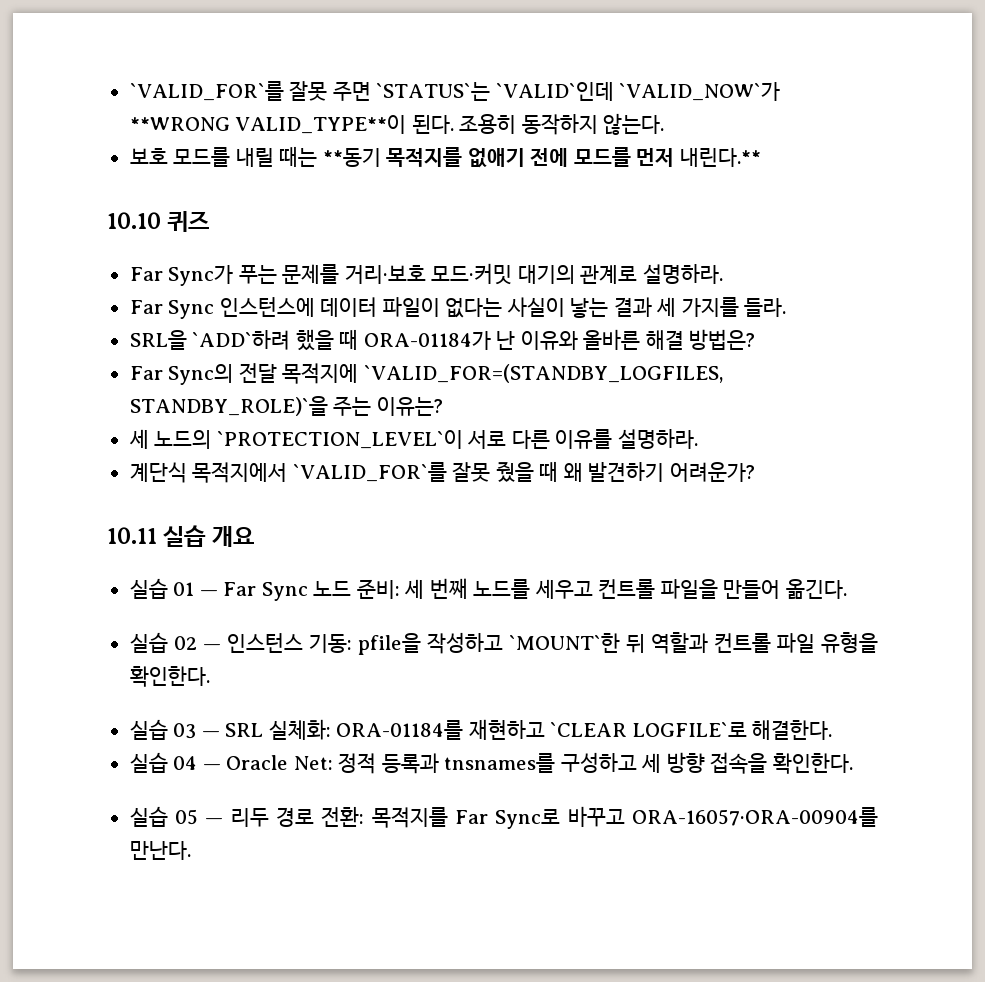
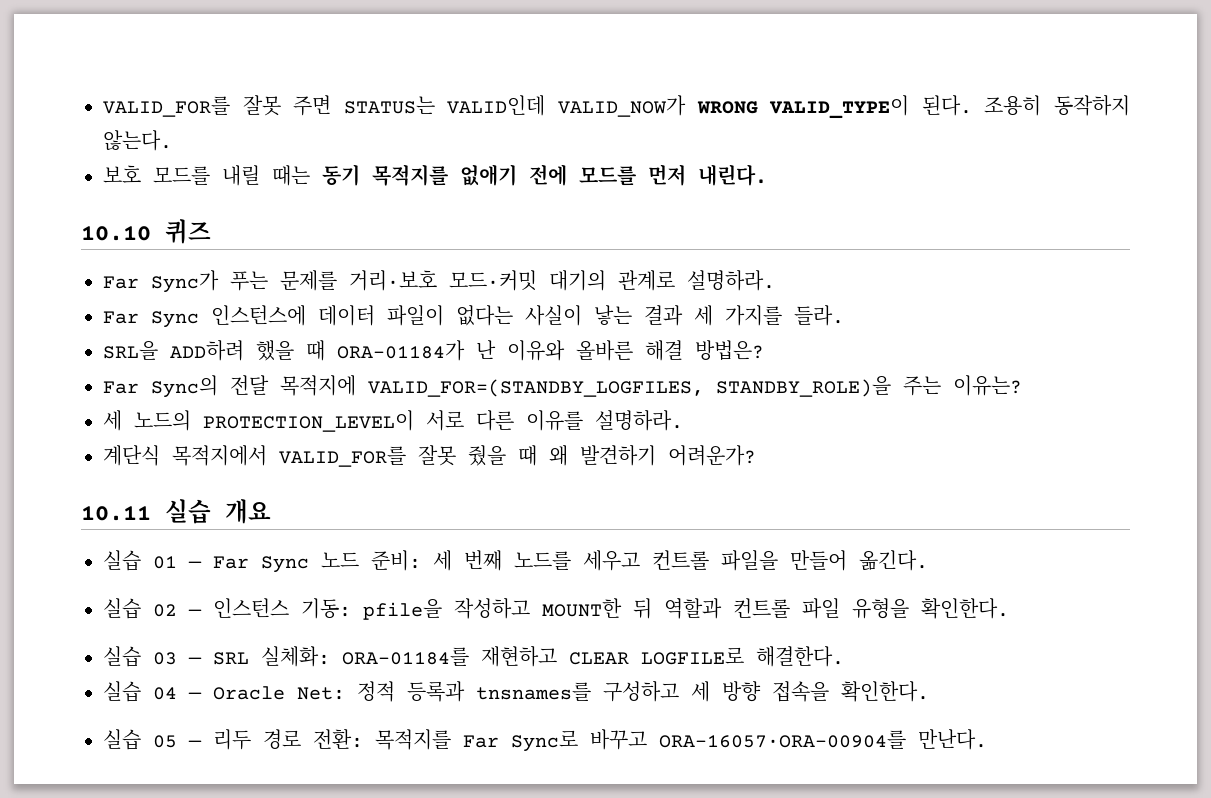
- `VALID_FOR`를 잘못 주면 `STATUS`는 `VALID`인데 `VALID_NOW`가 **WRONG VALID_TYPE**이 된다.
+ VALID_FOR를 잘못 주면 STATUS는 VALID인데 VALID_NOW가 WRONG VALID_TYPE이 된다.
- 보호 모드를 내릴 때는 **동기 목적지를 없애기 전에 모드를 먼저 내린다.**
+ 보호 모드를 내릴 때는 동기 목적지를 없애기 전에 모드를 먼저 내린다.
- SRL을 `ADD`하려 했을 때 ORA-01184가 난 이유와 올바른 해결 방법은?
+ SRL을 ADD하려 했을 때 ORA-01184가 난 이유와 올바른 해결 방법은?
- Far Sync의 전달 목적지에 `VALID_FOR=(STANDBY_LOGFILES, STANDBY_ROLE)`을 주는 이유는?
+ Far Sync의 전달 목적지에 VALID_FOR=(STANDBY_LOGFILES, STANDBY_ROLE)을 주는 이유는?
- 세 노드의 `PROTECTION_LEVEL`이 서로 다른 이유를 설명하라.
+ 세 노드의 PROTECTION_LEVEL이 서로 다른 이유를 설명하라.
- 계단식 목적지에서 `VALID_FOR`를 잘못 줬을 때 왜 발견하기 어려운가?
+ 계단식 목적지에서 VALID_FOR를 잘못 줬을 때 왜 발견하기 어려운가?
- 실습 02 — 인스턴스 기동: pfile을 작성하고 `MOUNT`한 뒤 역할과 컨트롤 파일 유형을 확인한다.
+ 실습 02 — 인스턴스 기동: pfile을 작성하고 MOUNT한 뒤 역할과 컨트롤 파일 유형을 확인한다.
- 실습 03 — SRL 실체화: ORA-01184를 재현하고 `CLEAR LOGFILE`로 해결한다.
+ 실습 03 — SRL 실체화: ORA-01184를 재현하고 CLEAR LOGFILE로 해결한다.

